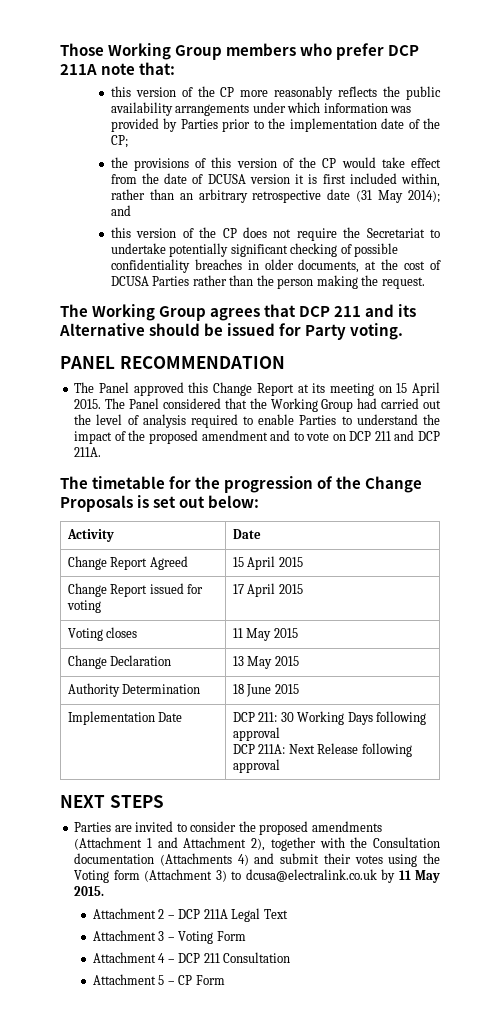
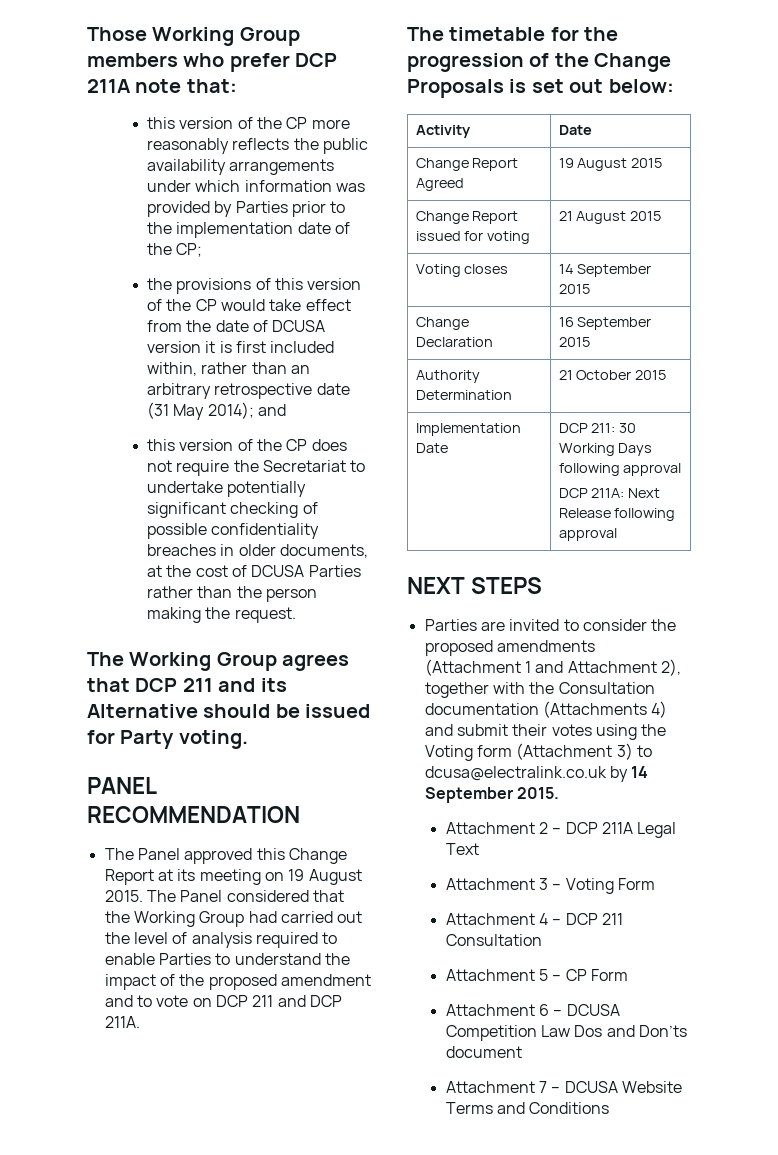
- The Panel approved this Change Report at its meeting on 15 April 2015.
+ The Panel approved this Change Report at its meeting on 19 August 2015.
- Change Report Agreed | 15 April 2015
+ Change Report Agreed | 19 August 2015
- Change Report issued for voting | 17 April 2015
+ Change Report issued for voting | 21 August 2015
- Voting closes | 11 May 2015
+ Voting closes | 14 September 2015
- Change Declaration | 13 May 2015
+ Change Declaration | 16 September 2015
- Authority Determination | 18 June 2015
+ Authority Determination | 21 October 2015
- Parties are invited to consider the proposed amendments (Attachment 1 and Attachment 2), together with the Consultation documentation (Attachments 4) and submit their votes using the Voting form (Attachment 3) to dcusa@electralink.co.uk by 11 May 2015.
+ Parties are invited to consider the proposed amendments (Attachment 1 and Attachment 2), together with the Consultation documentation (Attachments 4) and submit their votes using the Voting form (Attachment 3) to dcusa@electralink.co.uk by 14 September 2015.
+ Attachment 6 – DCUSA Competition Law Dos and Don’ts document
+ Attachment 7 – DCUSA Website Terms and Conditions

